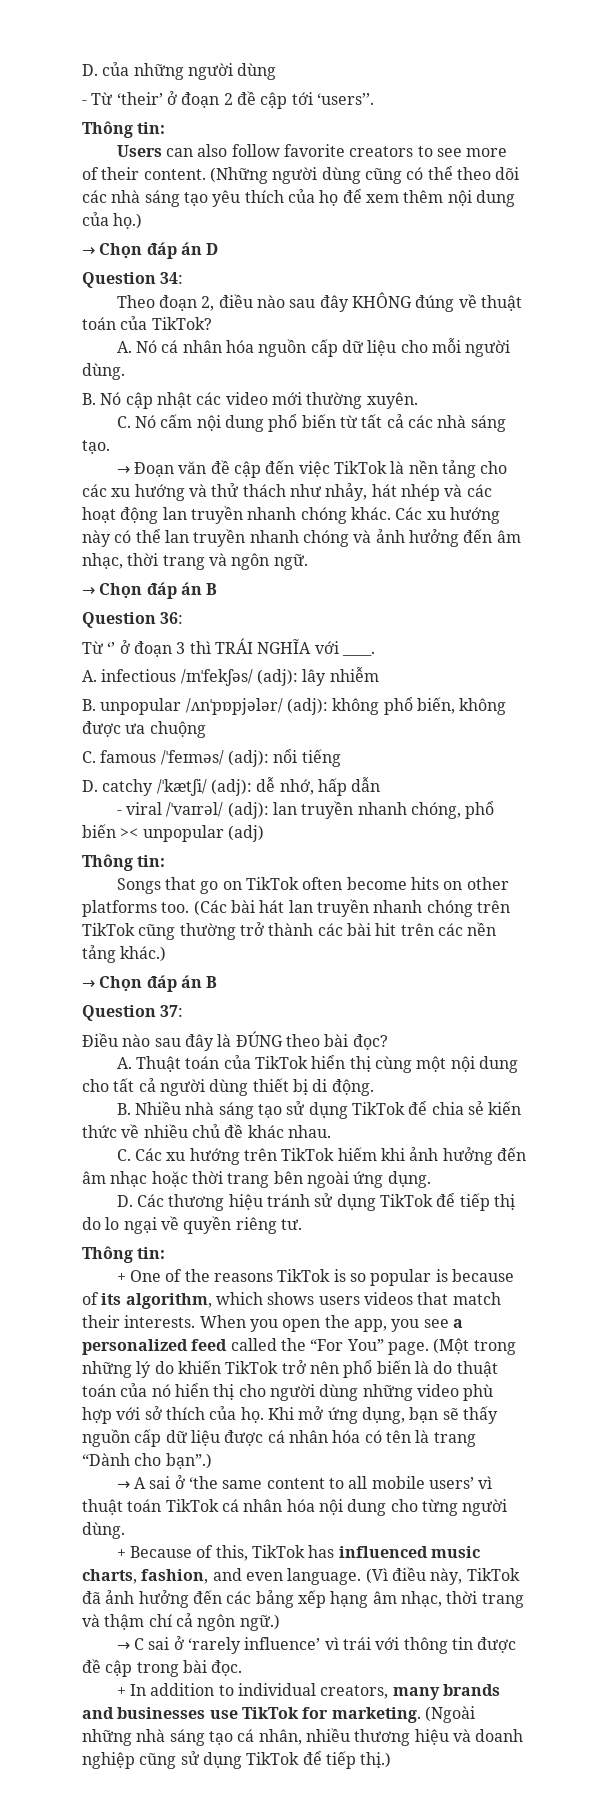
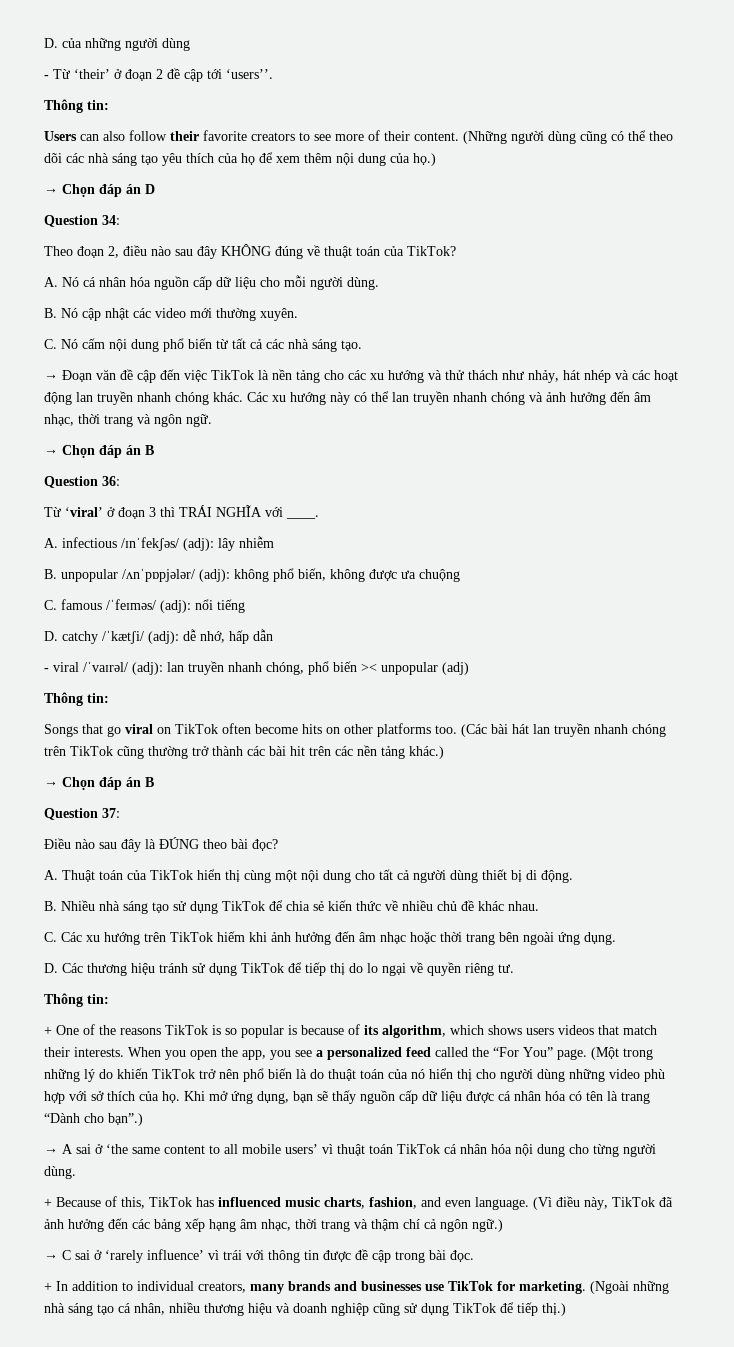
- Users can also follow favorite creators to see more of their content.
+ Users can also follow their favorite creators to see more of their content.
- Từ ‘’ ở đoạn 3 thì TRÁI NGHĨA với ____.
+ Từ ‘viral’ ở đoạn 3 thì TRÁI NGHĨA với ____.
- Songs that go on TikTok often become hits on other platforms too.
+ Songs that go viral on TikTok often become hits on other platforms too.

